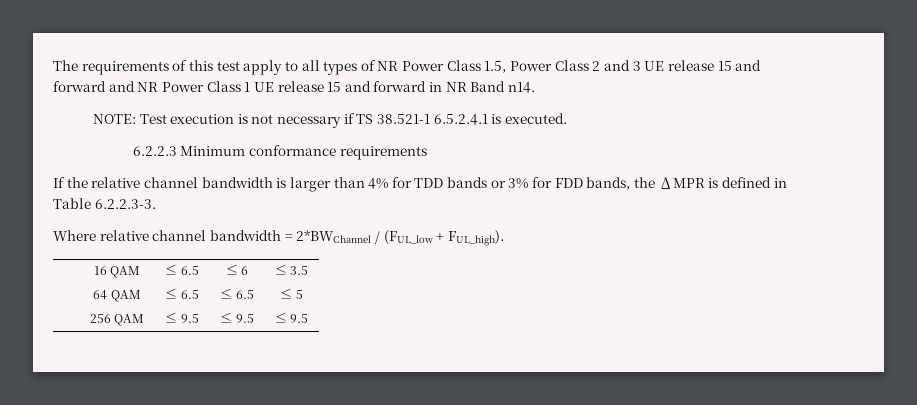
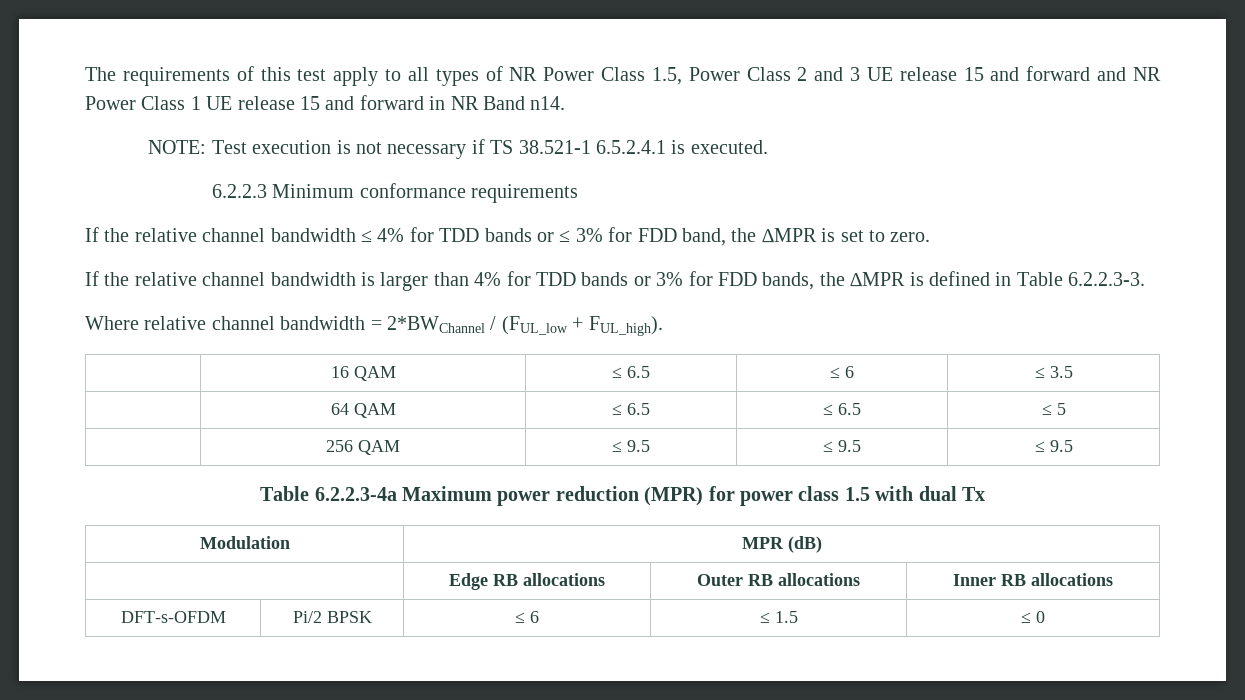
+ If the relative channel bandwidth ≤ 4% for TDD bands or ≤ 3% for FDD band, the ∆MPR is set to zero.
+ Table 6.2.2.3-4a Maximum power reduction (MPR) for power class 1.5 with dual Tx
+ Modulation | MPR (dB)
+ | Edge RB allocations | Outer RB allocations | Inner RB allocations
+ DFT-s-OFDM | Pi/2 BPSK | ≤ 6 | ≤ 1.5 | ≤ 0

